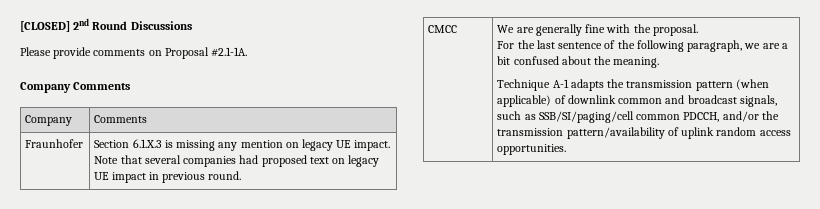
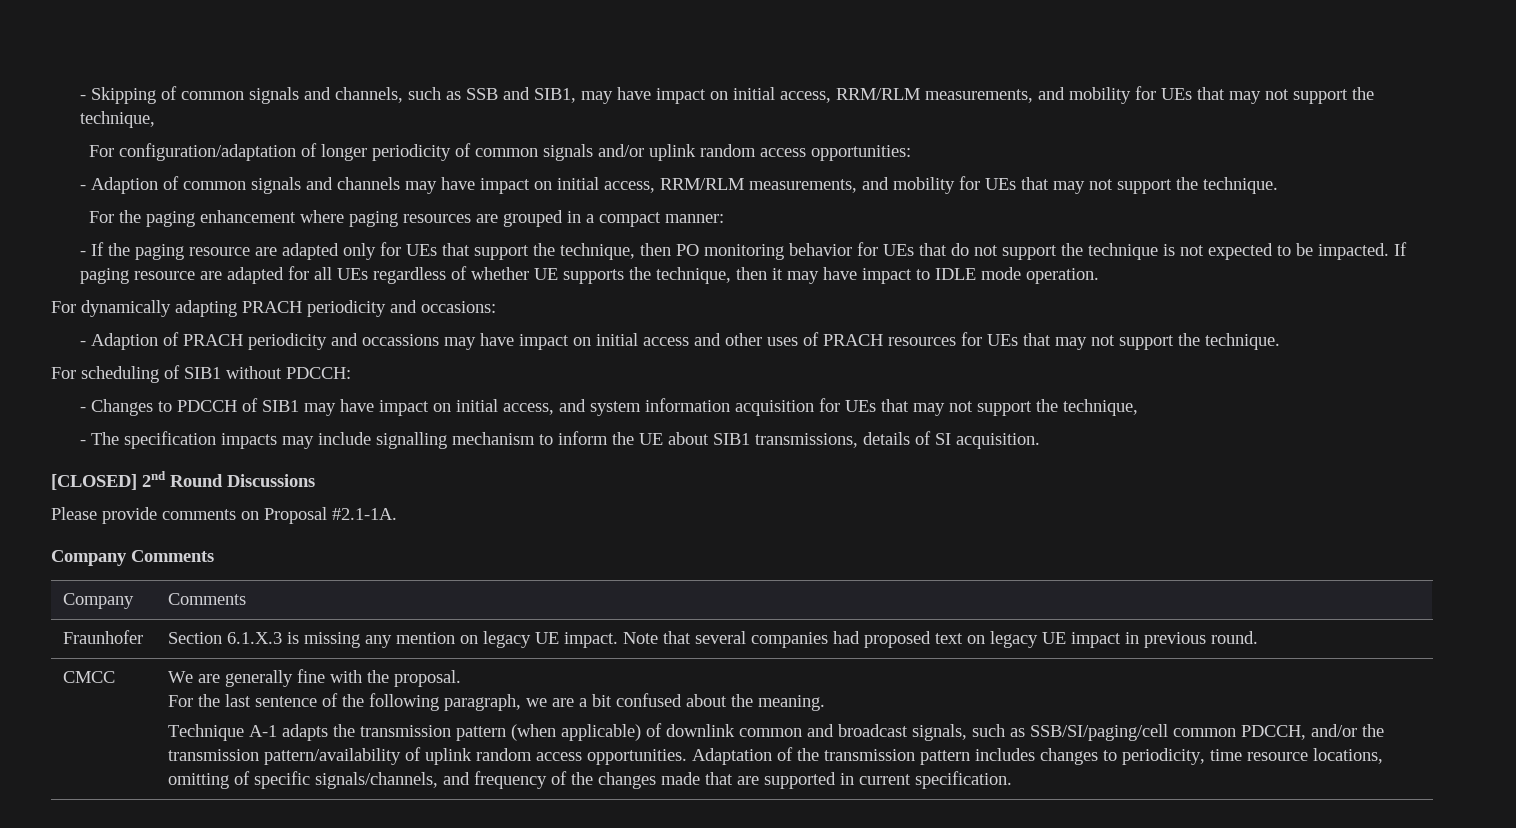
+ - Skipping of common signals and channels, such as SSB and SIB1, may have impact on initial access, RRM/RLM measurements, and mobility for UEs that may not support the technique,
+ For configuration/adaptation of longer periodicity of common signals and/or uplink random access opportunities:
+ - Adaption of common signals and channels may have impact on initial access, RRM/RLM measurements, and mobility for UEs that may not support the technique.
+ For the paging enhancement where paging resources are grouped in a compact manner:
+ - If the paging resource are adapted only for UEs that support the technique, then PO monitoring behavior for UEs that do not support the technique is not expected to be impacted. If paging resource are adapted for all UEs regardless of whether UE supports the technique, then it may have impact to IDLE mode operation.
+ For dynamically adapting PRACH periodicity and occasions:
+ - Adaption of PRACH periodicity and occassions may have impact on initial access and other uses of PRACH resources for UEs that may not support the technique.
+ For scheduling of SIB1 without PDCCH:
+ - Changes to PDCCH of SIB1 may have impact on initial access, and system information acquisition for UEs that may not support the technique,
+ - The specification impacts may include signalling mechanism to inform the UE about SIB1 transmissions, details of SI acquisition.
+ Adaptation of the transmission pattern includes changes to periodicity, time resource locations, omitting of specific signals/channels, and frequency of the changes made that are supported in current specification.

